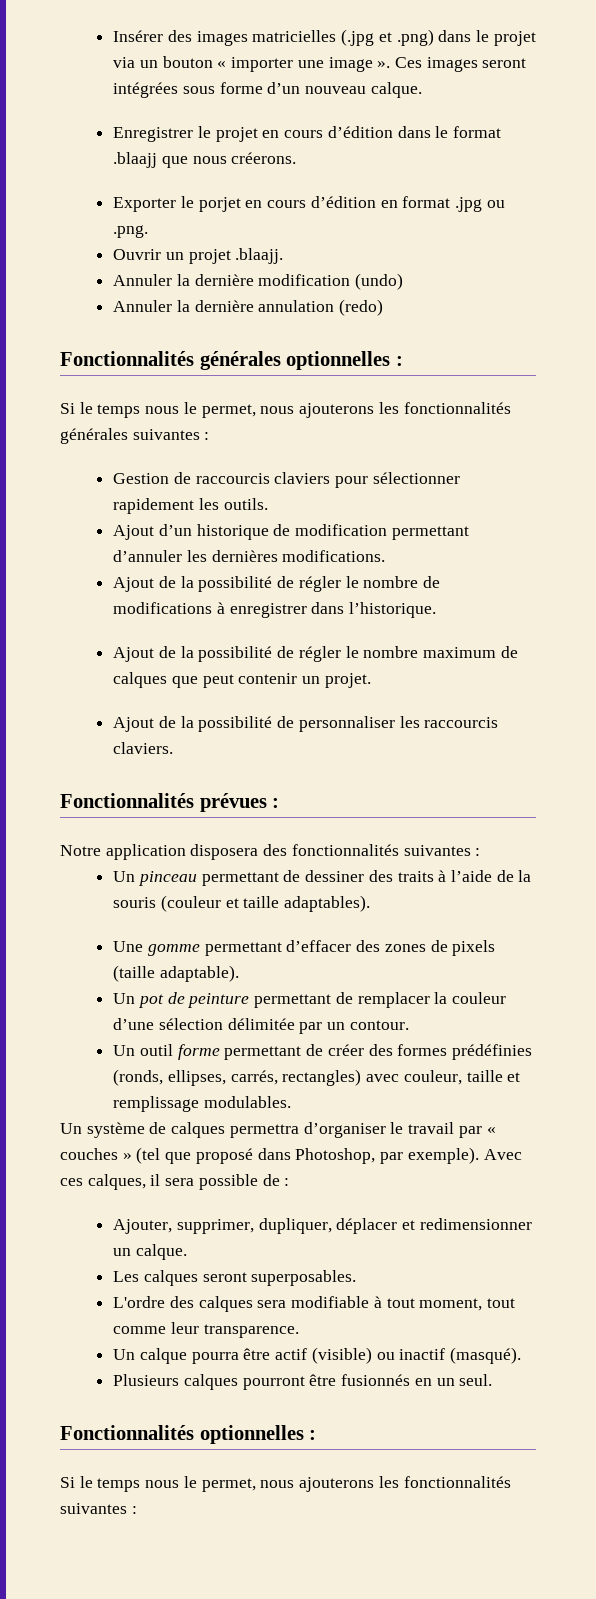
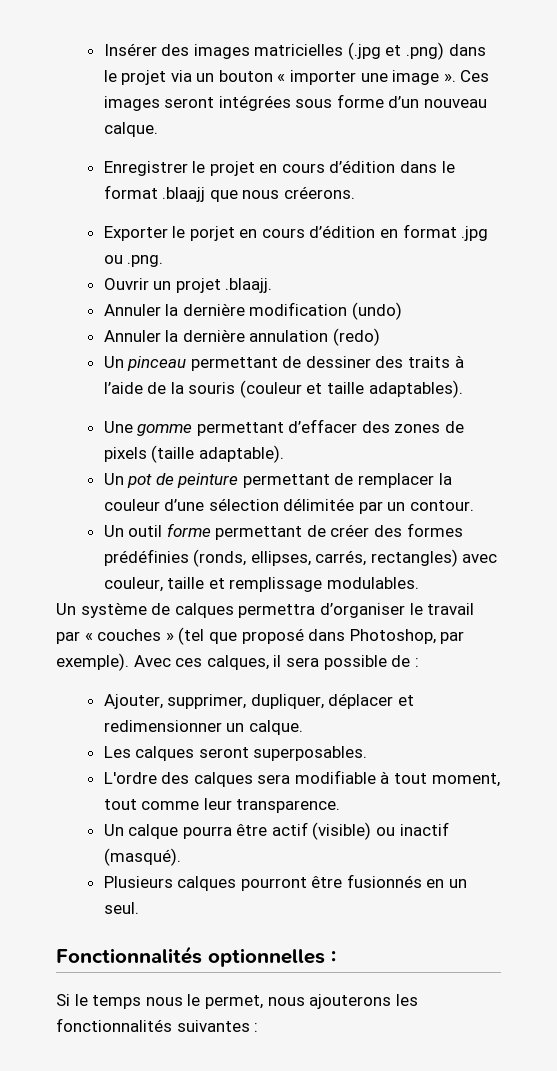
- Fonctionnalités générales optionnelles :
- Si le temps nous le permet, nous ajouterons les fonctionnalités générales suivantes :
- Gestion de raccourcis claviers pour sélectionner rapidement les outils.
- Ajout d’un historique de modification permettant d’annuler les dernières modifications.
- Ajout de la possibilité de régler le nombre de modifications à enregistrer dans l’historique.
- Ajout de la possibilité de régler le nombre maximum de calques que peut contenir un projet.
- Ajout de la possibilité de personnaliser les raccourcis claviers.
- Fonctionnalités prévues :
- Notre application disposera des fonctionnalités suivantes :

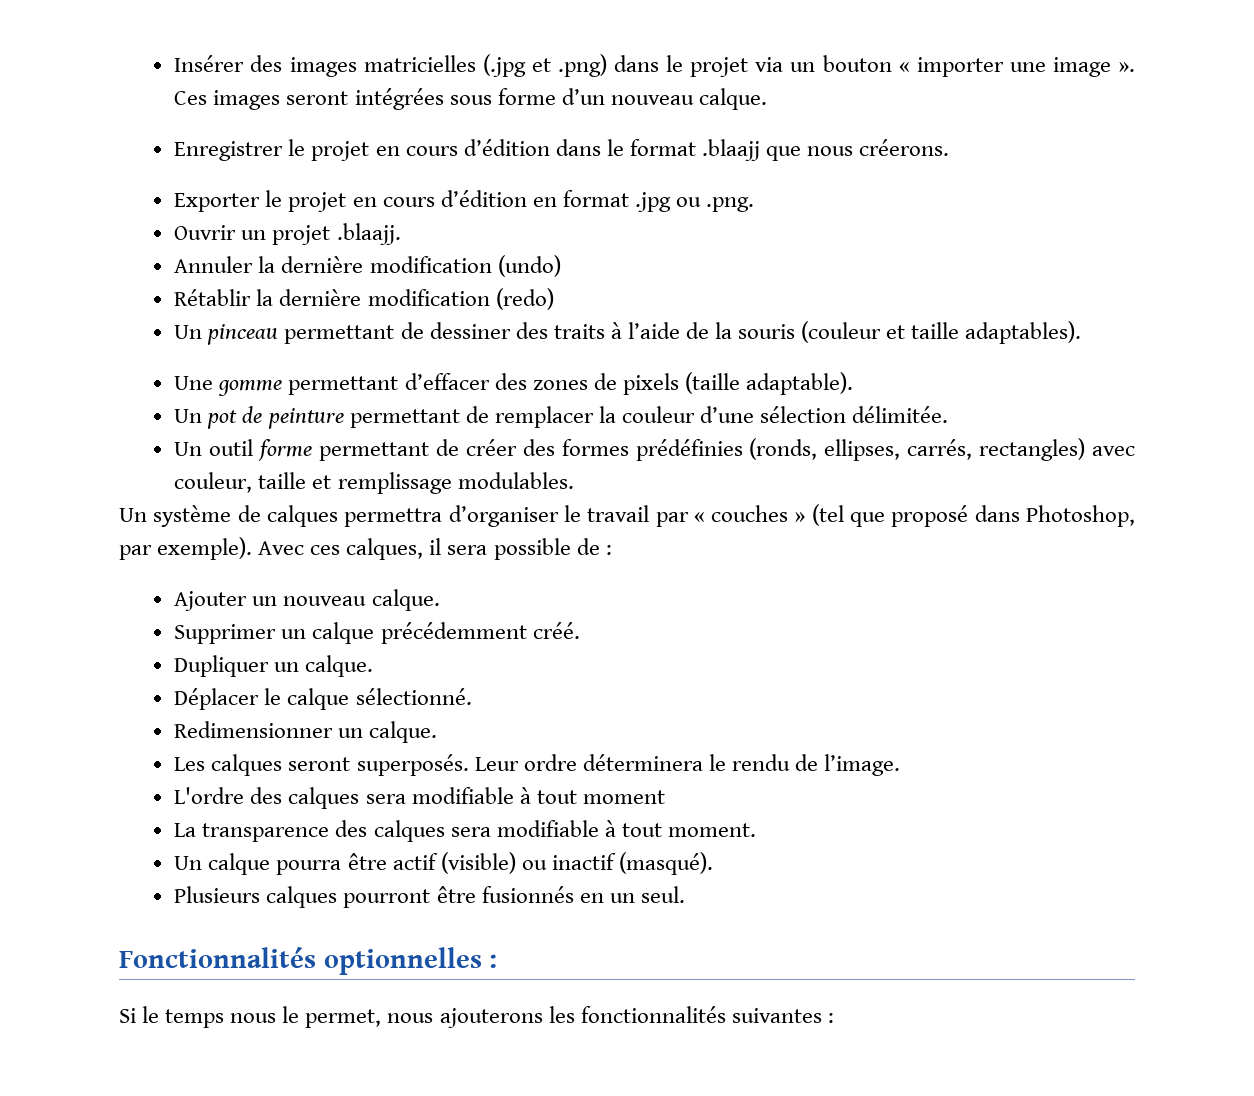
- Exporter le porjet en cours d’édition en format .jpg ou .png.
+ Exporter le projet en cours d’édition en format .jpg ou .png.
- Annuler la dernière annulation (redo)
+ Rétablir la dernière modification (redo)
- Un pot de peinture permettant de remplacer la couleur d’une sélection délimitée par un contour.
+ Un pot de peinture permettant de remplacer la couleur d’une sélection délimitée.
- Ajouter, supprimer, dupliquer, déplacer et redimensionner un calque.
+ Ajouter un nouveau calque.
+ Supprimer un calque précédemment créé.
+ Dupliquer un calque.
+ Déplacer le calque sélectionné.
+ Redimensionner un calque.
- Les calques seront superposables.
+ Les calques seront superposés. Leur ordre déterminera le rendu de l’image.
- L'ordre des calques sera modifiable à tout moment, tout comme leur transparence.
+ L'ordre des calques sera modifiable à tout moment
+ La transparence des calques sera modifiable à tout moment.

